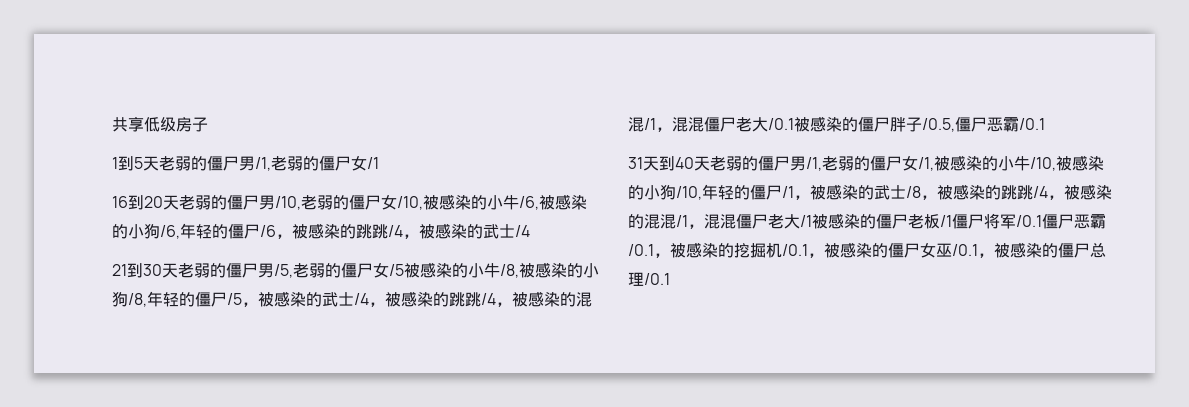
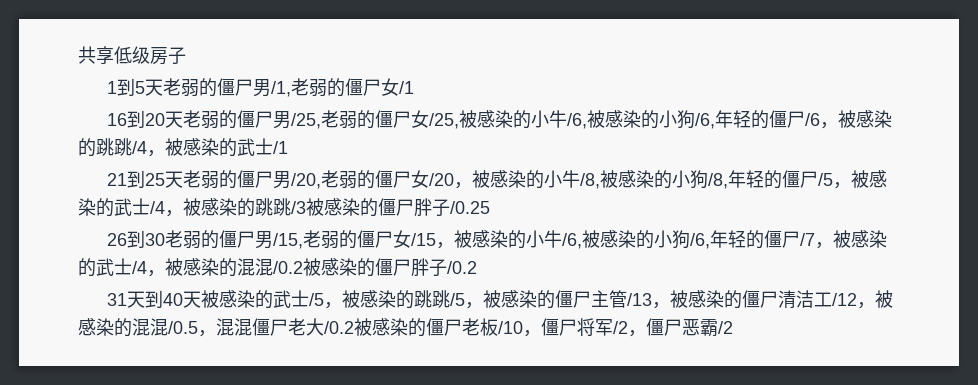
- 16到20天老弱的僵尸男/10,老弱的僵尸女/10,被感染的小牛/6,被感染的小狗/6,年轻的僵尸/6，被感染的跳跳/4，被感染的武士/4
+ 16到20天老弱的僵尸男/25,老弱的僵尸女/25,被感染的小牛/6,被感染的小狗/6,年轻的僵尸/6，被感染的跳跳/4，被感染的武士/1
- 21到30天老弱的僵尸男/5,老弱的僵尸女/5被感染的小牛/8,被感染的小狗/8,年轻的僵尸/5，被感染的武士/4，被感染的跳跳/4，被感染的混混/1，混混僵尸老大/0.1被感染的僵尸胖子/0.5,僵尸恶霸/0.1
- 31天到40天老弱的僵尸男/1,老弱的僵尸女/1,被感染的小牛/10,被感染的小狗/10,年轻的僵尸/1，被感染的武士/8，被感染的跳跳/4，被感染的混混/1，混混僵尸老大/1被感染的僵尸老板/1僵尸将军/0.1僵尸恶霸/0.1，被感染的挖掘机/0.1，被感染的僵尸女巫/0.1，被感染的僵尸总理/0.1
+ 21到25天老弱的僵尸男/20,老弱的僵尸女/20，被感染的小牛/8,被感染的小狗/8,年轻的僵尸/5，被感染的武士/4，被感染的跳跳/3被感染的僵尸胖子/0.25
+ 26到30老弱的僵尸男/15,老弱的僵尸女/15，被感染的小牛/6,被感染的小狗/6,年轻的僵尸/7，被感染的武士/4，被感染的混混/0.2被感染的僵尸胖子/0.2
+ 31天到40天被感染的武士/5，被感染的跳跳/5，被感染的僵尸主管/13，被感染的僵尸清洁工/12，被感染的混混/0.5，混混僵尸老大/0.2被感染的僵尸老板/10，僵尸将军/2，僵尸恶霸/2

